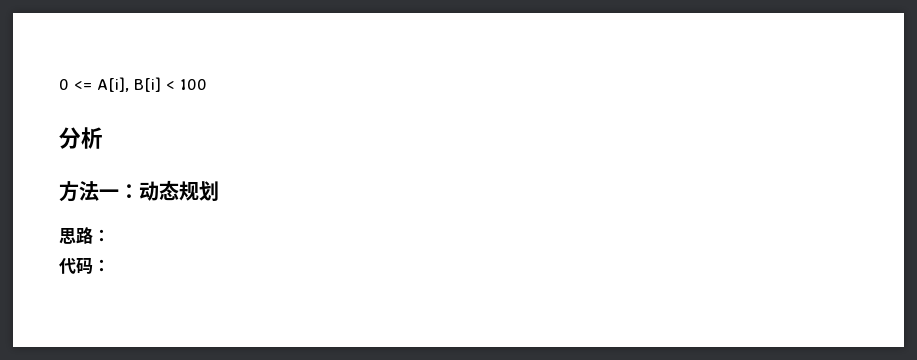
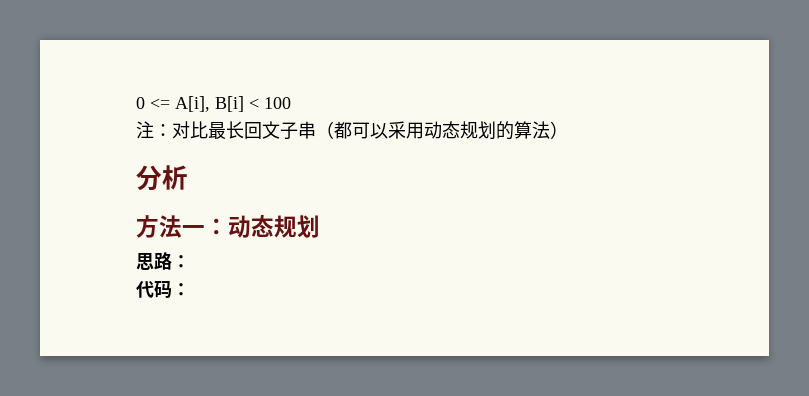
+ 注：对比最长回文子串（都可以采用动态规划的算法）

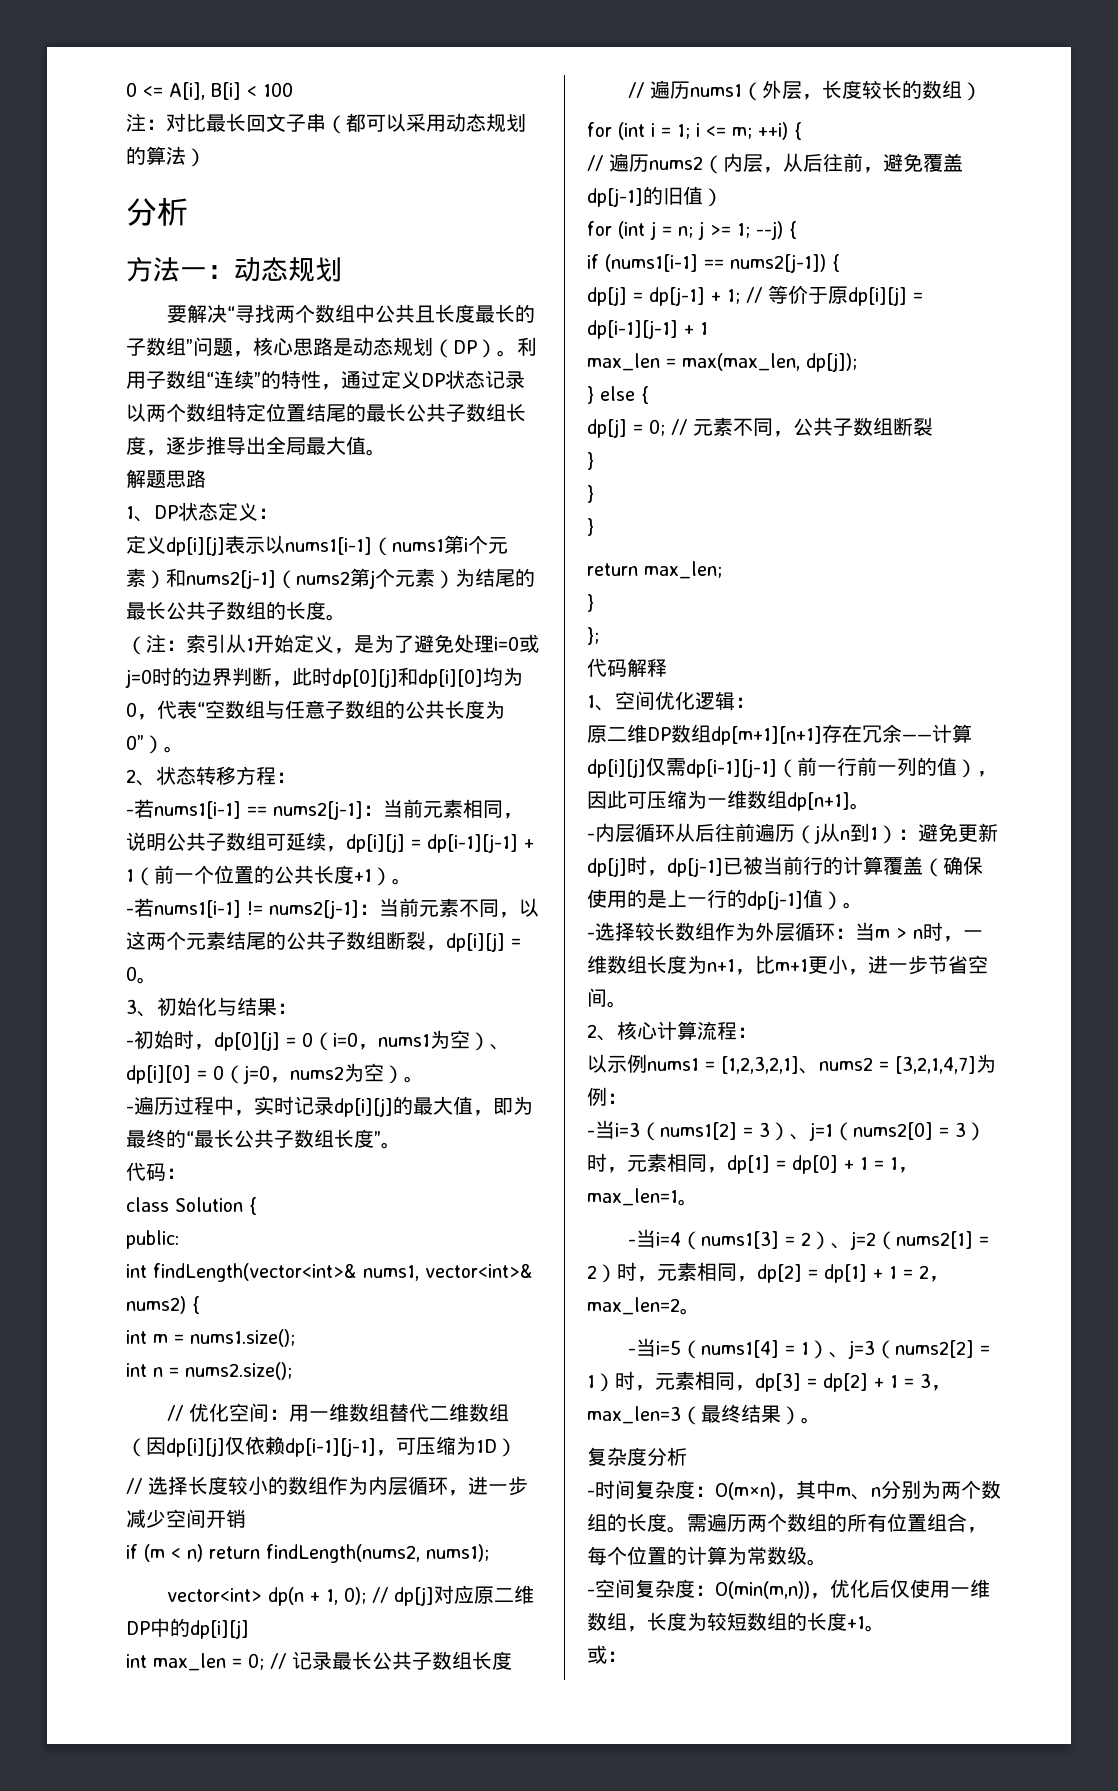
- 思路：
+ 要解决“寻找两个数组中公共且长度最长的子数组”问题，核心思路是动态规划（DP）。利用子数组“连续”的特性，通过定义DP状态记录以两个数组特定位置结尾的最长公共子数组长度，逐步推导出全局最大值。
+ 解题思路
+ 1、DP状态定义：
+ 定义dp[i][j]表示以nums1[i-1]（nums1第i个元素）和nums2[j-1]（nums2第j个元素）为结尾的最长公共子数组的长度。
+ （注：索引从1开始定义，是为了避免处理i=0或j=0时的边界判断，此时dp[0][j]和dp[i][0]均为0，代表“空数组与任意子数组的公共长度为0”）。
+ 2、状态转移方程：
+ -若nums1[i-1] == nums2[j-1]：当前元素相同，说明公共子数组可延续，dp[i][j] = dp[i-1][j-1] + 1（前一个位置的公共长度+1）。
+ -若nums1[i-1] != nums2[j-1]：当前元素不同，以这两个元素结尾的公共子数组断裂，dp[i][j] = 0。
+ 3、初始化与结果：
+ -初始时，dp[0][j] = 0（i=0，nums1为空）、dp[i][0] = 0（j=0，nums2为空）。
+ -遍历过程中，实时记录dp[i][j]的最大值，即为最终的“最长公共子数组长度”。
  代码：
+ class Solution {
+ public:
+ int findLength(vector<int>& nums1, vector<int>& nums2) {
+ int m = nums1.size();
+ int n = nums2.size();
+ // 优化空间：用一维数组替代二维数组（因dp[i][j]仅依赖dp[i-1][j-1]，可压缩为1D）
+ // 选择长度较小的数组作为内层循环，进一步减少空间开销
+ if (m < n) return findLength(nums2, nums1);
+ vector<int> dp(n + 1, 0); // dp[j]对应原二维DP中的dp[i][j]
+ int max_len = 0; // 记录最长公共子数组长度
+ // 遍历nums1（外层，长度较长的数组）
+ for (int i = 1; i <= m; ++i) {
+ // 遍历nums2（内层，从后往前，避免覆盖dp[j-1]的旧值）
+ for (int j = n; j >= 1; --j) {
+ if (nums1[i-1] == nums2[j-1]) {
+ dp[j] = dp[j-1] + 1; // 等价于原dp[i][j] = dp[i-1][j-1] + 1
+ max_len = max(max_len, dp[j]);
+ } else {
+ dp[j] = 0; // 元素不同，公共子数组断裂
+ }
+ }
+ }
+ return max_len;
+ }
+ };
+ 代码解释
+ 1、空间优化逻辑：
+ 原二维DP数组dp[m+1][n+1]存在冗余——计算dp[i][j]仅需dp[i-1][j-1]（前一行前一列的值），因此可压缩为一维数组dp[n+1]。
+ -内层循环从后往前遍历（j从n到1）：避免更新dp[j]时，dp[j-1]已被当前行的计算覆盖（确保使用的是上一行的dp[j-1]值）。
+ -选择较长数组作为外层循环：当m > n时，一维数组长度为n+1，比m+1更小，进一步节省空间。
+ 2、核心计算流程：
+ 以示例nums1 = [1,2,3,2,1]、nums2 = [3,2,1,4,7]为例：
+ -当i=3（nums1[2] = 3）、j=1（nums2[0] = 3）时，元素相同，dp[1] = dp[0] + 1 = 1，max_len=1。
+ -当i=4（nums1[3] = 2）、j=2（nums2[1] = 2）时，元素相同，dp[2] = dp[1] + 1 = 2，max_len=2。
+ -当i=5（nums1[4] = 1）、j=3（nums2[2] = 1）时，元素相同，dp[3] = dp[2] + 1 = 3，max_len=3（最终结果）。
+ 复杂度分析
+ -时间复杂度：O(m×n)，其中m、n分别为两个数组的长度。需遍历两个数组的所有位置组合，每个位置的计算为常数级。
+ -空间复杂度：O(min(m,n))，优化后仅使用一维数组，长度为较短数组的长度+1。
+ 或：

